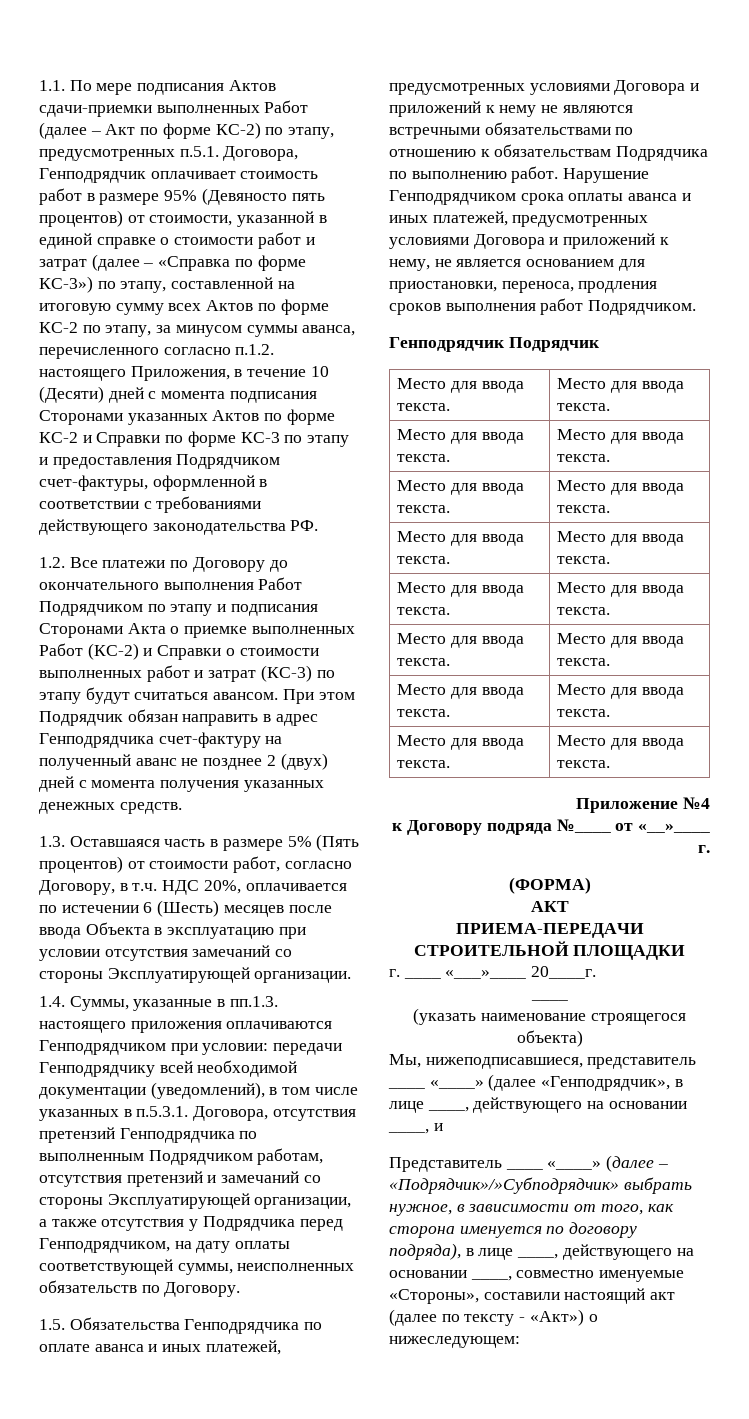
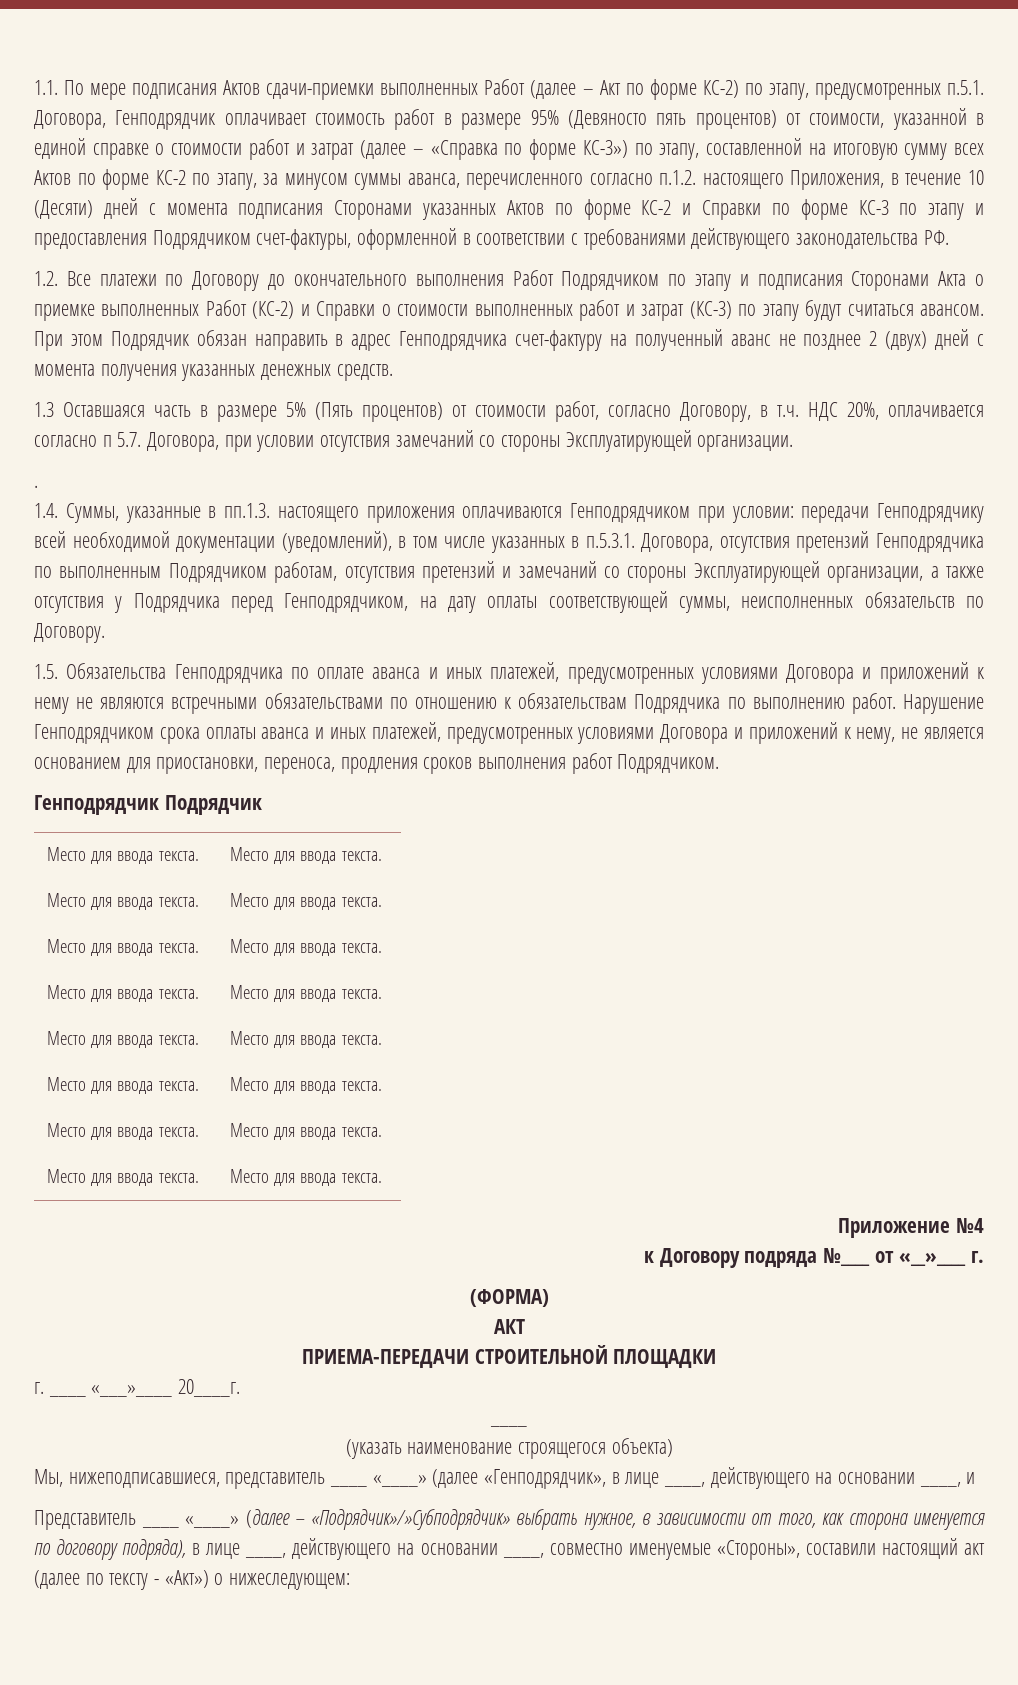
- 1.3. Оставшаяся часть в размере 5% (Пять процентов) от стоимости работ, согласно Договору, в т.ч. НДС 20%, оплачивается по истечении 6 (Шесть) месяцев после ввода Объекта в эксплуатацию при условии отсутствия замечаний со стороны Эксплуатирующей организации.
+ 1.3 Оставшаяся часть в размере 5% (Пять процентов) от стоимости работ, согласно Договору, в т.ч. НДС 20%, оплачивается согласно п 5.7. Договора, при условии отсутствия замечаний со стороны Эксплуатирующей организации.
+ .

